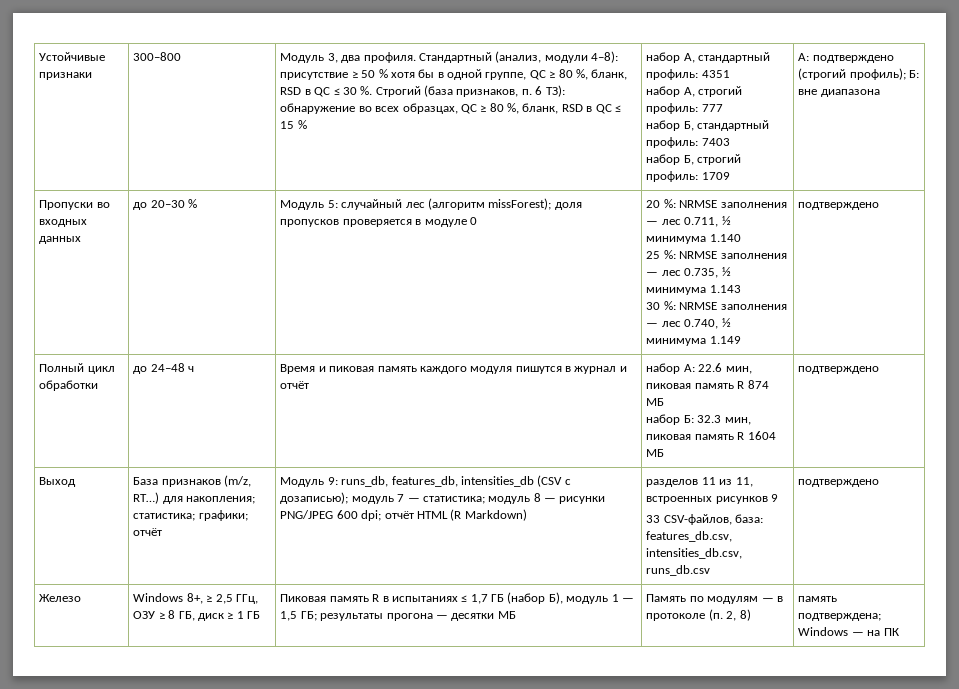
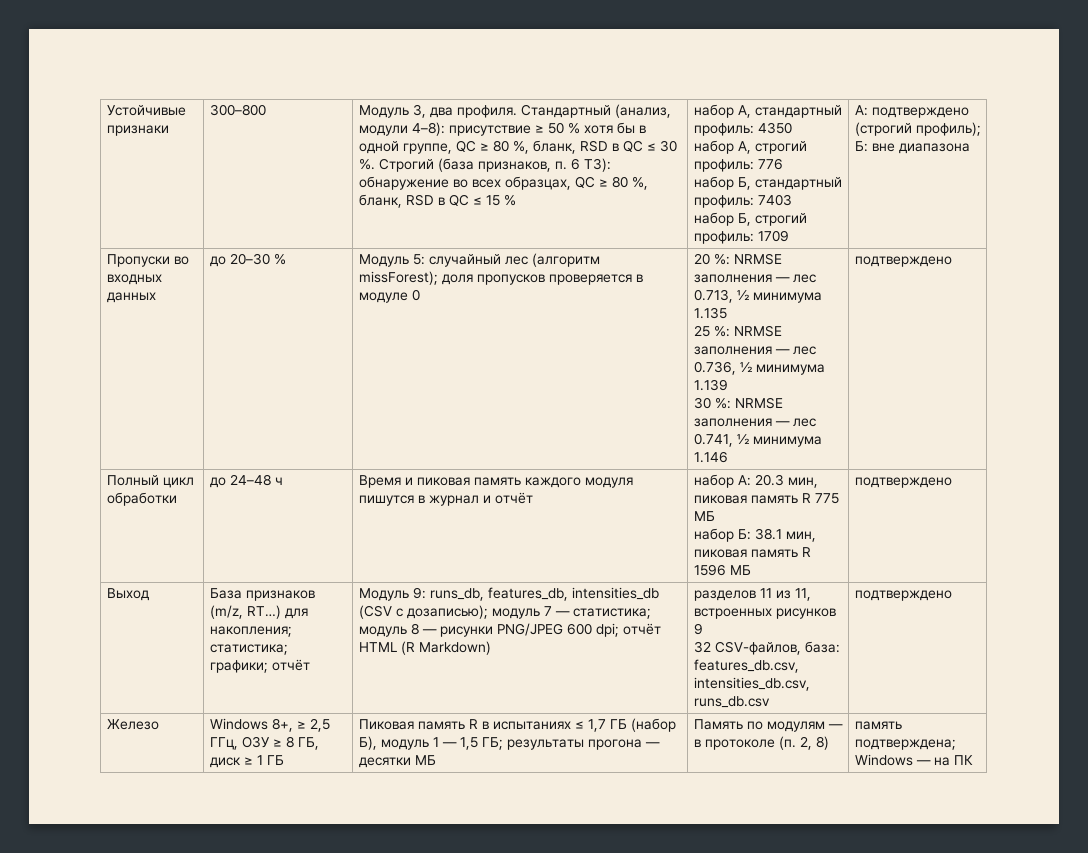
- набор А, стандартный профиль: 4351
+ набор А, стандартный профиль: 4350
- набор А, строгий профиль: 777
+ набор А, строгий профиль: 776
- 20 %: NRMSE заполнения — лес 0.711, ½ минимума 1.140
+ 20 %: NRMSE заполнения — лес 0.713, ½ минимума 1.135
- 25 %: NRMSE заполнения — лес 0.735, ½ минимума 1.143
+ 25 %: NRMSE заполнения — лес 0.736, ½ минимума 1.139
- 30 %: NRMSE заполнения — лес 0.740, ½ минимума 1.149
+ 30 %: NRMSE заполнения — лес 0.741, ½ минимума 1.146
- Полный цикл обработки | до 24–48 ч | Время и пиковая память каждого модуля пишутся в журнал и отчёт | набор А: 22.6 мин, пиковая память R 874 МБ
- набор Б: 32.3 мин, пиковая память R 1604 МБ | подтверждено
+ Полный цикл обработки | до 24–48 ч | Время и пиковая память каждого модуля пишутся в журнал и отчёт | набор А: 20.3 мин, пиковая память R 775 МБ
+ набор Б: 38.1 мин, пиковая память R 1596 МБ | подтверждено
- 33 CSV-файлов, база: features_db.csv, intensities_db.csv, runs_db.csv
+ 32 CSV-файлов, база: features_db.csv, intensities_db.csv, runs_db.csv

